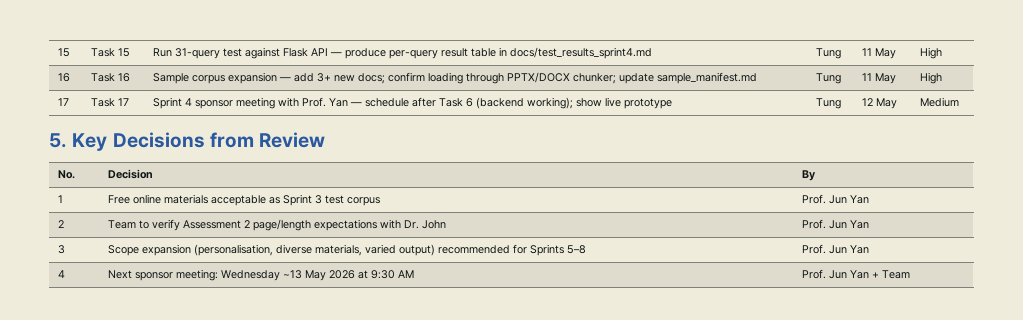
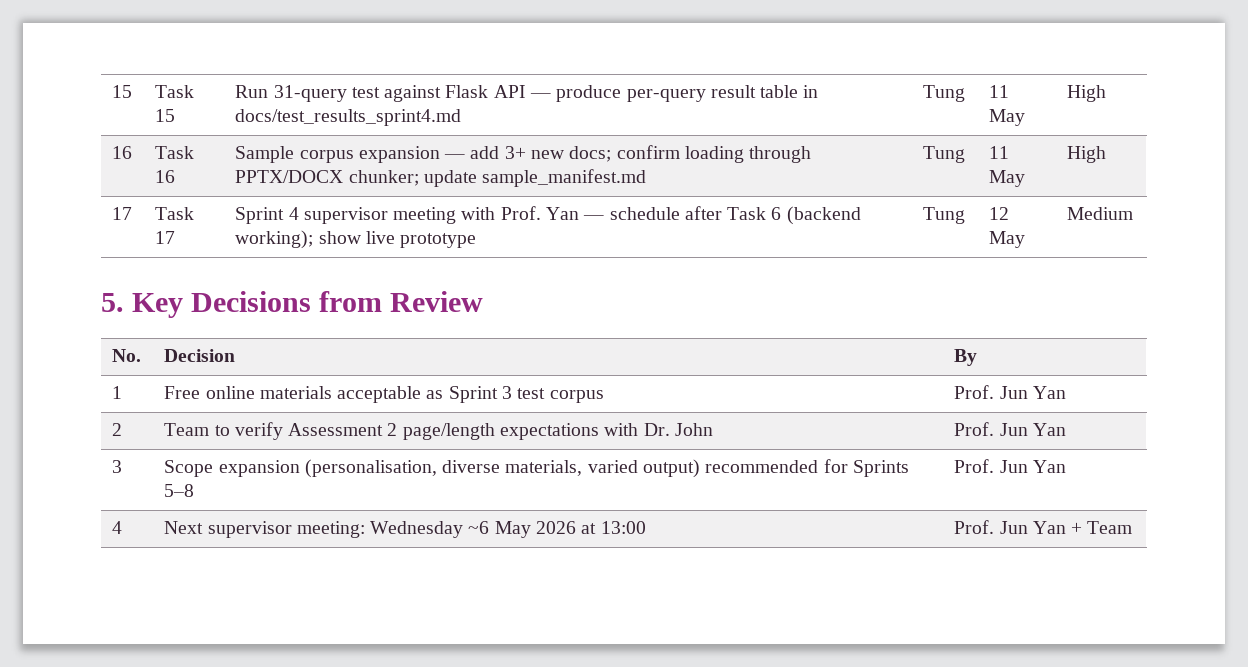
- 17 | Task 17 | Sprint 4 sponsor meeting with Prof. Yan — schedule after Task 6 (backend working); show live prototype | Tung | 12 May | Medium
+ 17 | Task 17 | Sprint 4 supervisor meeting with Prof. Yan — schedule after Task 6 (backend working); show live prototype | Tung | 12 May | Medium
- 4 | Next sponsor meeting: Wednesday ~13 May 2026 at 9:30 AM | Prof. Jun Yan + Team
+ 4 | Next supervisor meeting: Wednesday ~6 May 2026 at 13:00 | Prof. Jun Yan + Team

